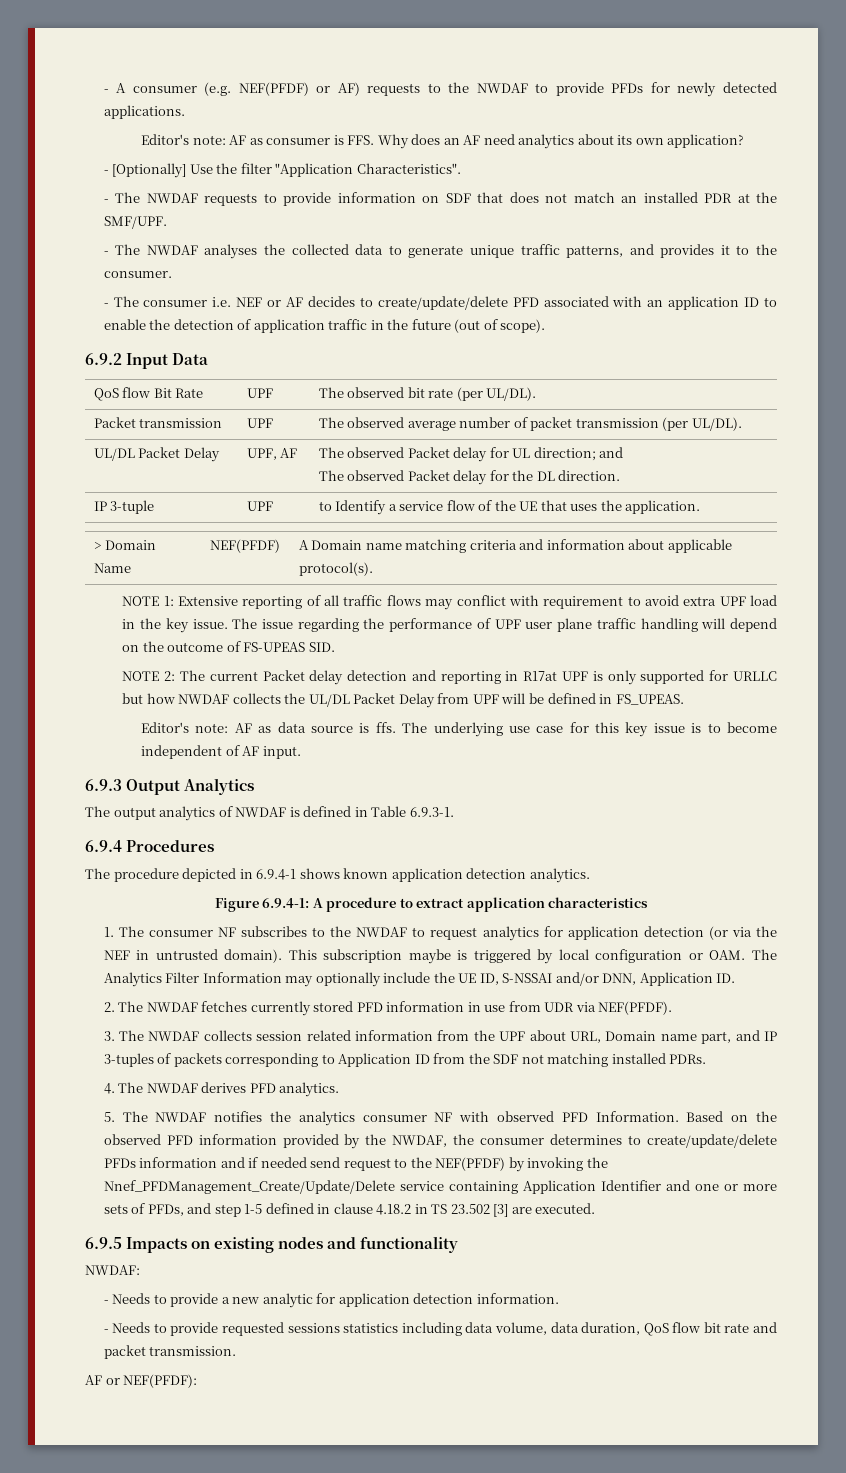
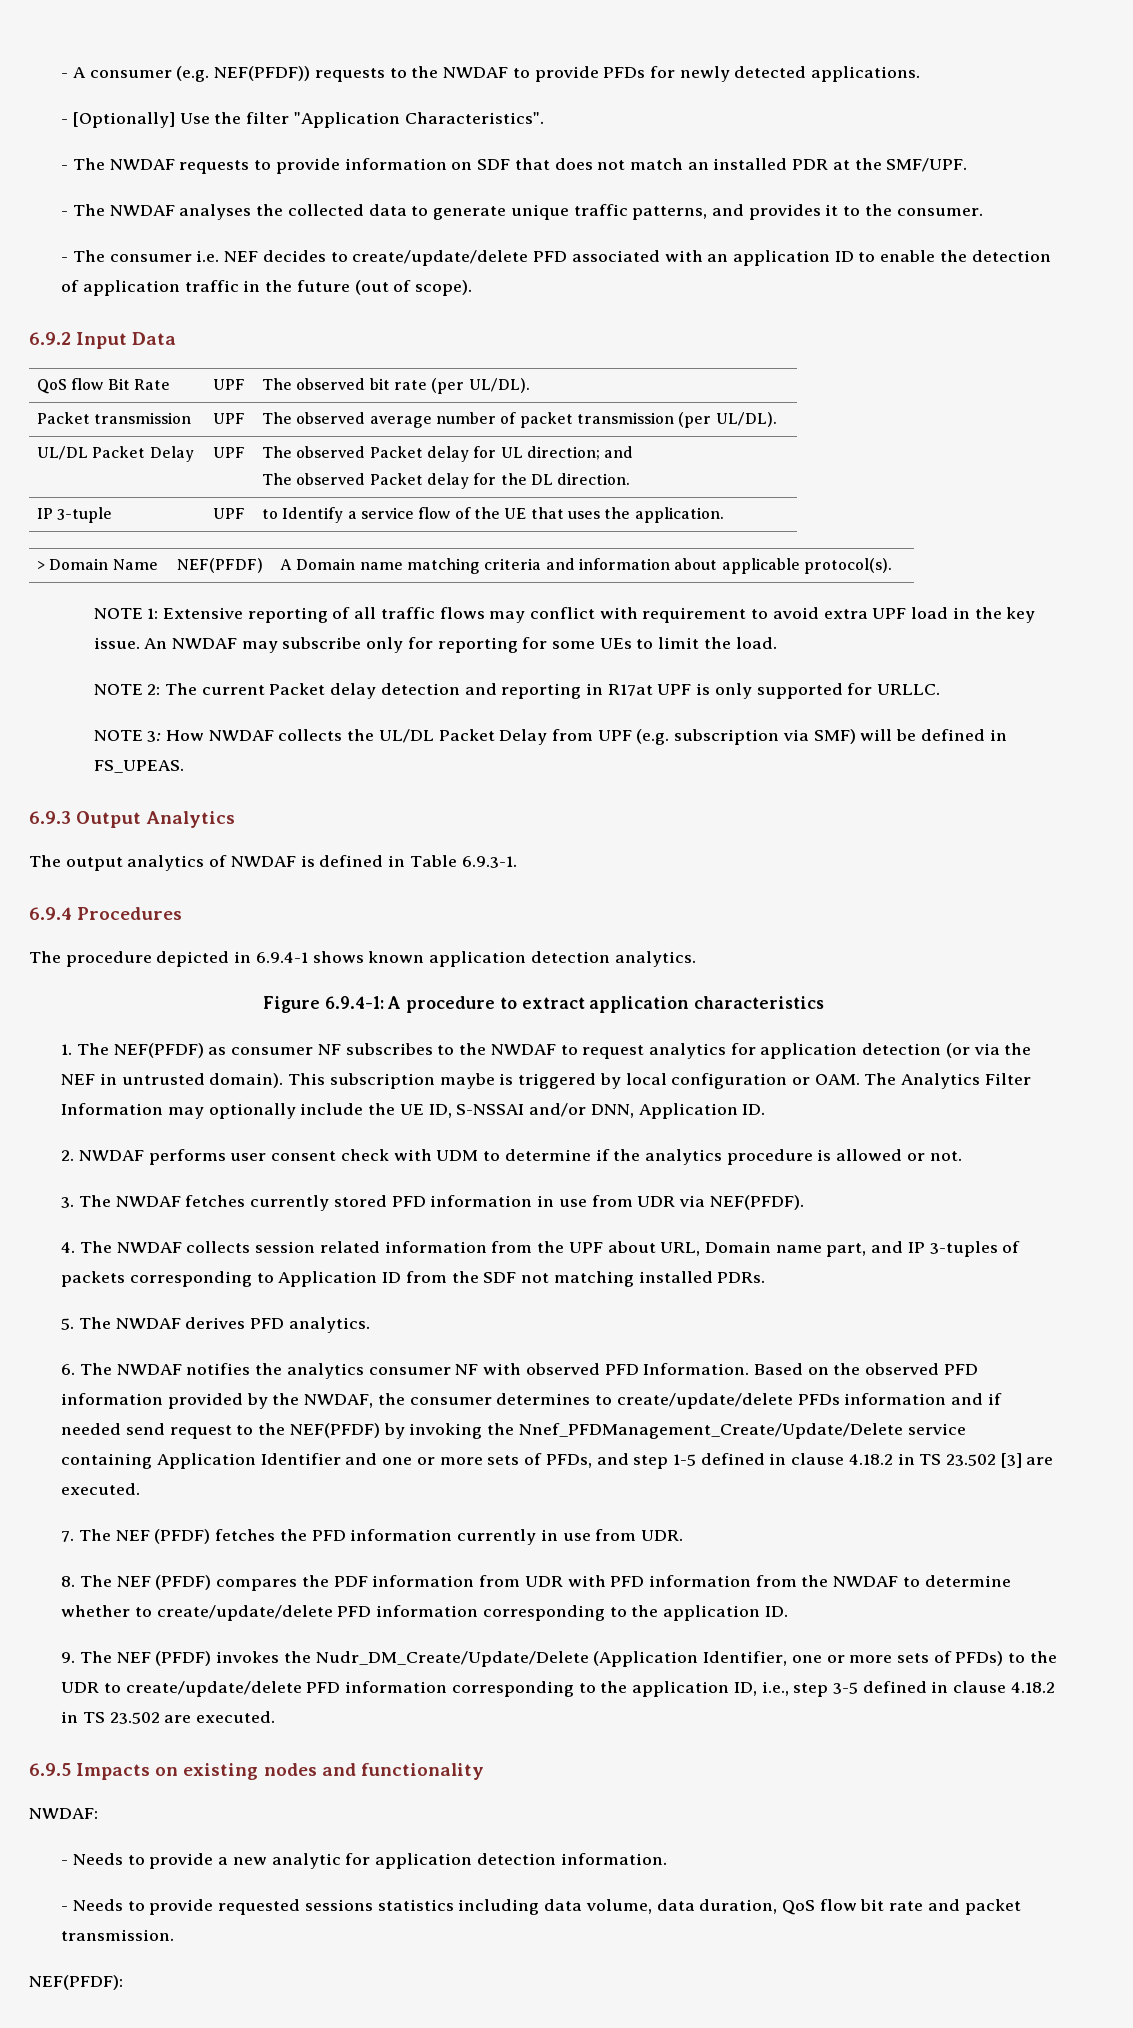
- - A consumer (e.g. NEF(PFDF) or AF) requests to the NWDAF to provide PFDs for newly detected applications.
+ - A consumer (e.g. NEF(PFDF)) requests to the NWDAF to provide PFDs for newly detected applications.
- Editor's note: AF as consumer is FFS. Why does an AF need analytics about its own application?
- - The consumer i.e. NEF or AF decides to create/update/delete PFD associated with an application ID to enable the detection of application traffic in the future (out of scope).
+ - The consumer i.e. NEF decides to create/update/delete PFD associated with an application ID to enable the detection of application traffic in the future (out of scope).
- UL/DL Packet Delay | UPF, AF | The observed Packet delay for UL direction; and
+ UL/DL Packet Delay | UPF | The observed Packet delay for UL direction; and
- The issue regarding the performance of UPF user plane traffic handling will depend on the outcome of FS-UPEAS SID.
+ An NWDAF may subscribe only for reporting for some UEs to limit the load.
- NOTE 2: The current Packet delay detection and reporting in R17at UPF is only supported for URLLC but how NWDAF collects the UL/DL Packet Delay from UPF will be defined in FS_UPEAS.
+ NOTE 2: The current Packet delay detection and reporting in R17at UPF is only supported for URLLC.
+ NOTE 3: How NWDAF collects the UL/DL Packet Delay from UPF (e.g. subscription via SMF) will be defined in FS_UPEAS.
- Editor's note: AF as data source is ffs. The underlying use case for this key issue is to become independent of AF input.
- 1. The consumer NF subscribes to the NWDAF to request analytics for application detection (or via the NEF in untrusted domain).
+ 1. The NEF(PFDF) as consumer NF subscribes to the NWDAF to request analytics for application detection (or via the NEF in untrusted domain).
- 2. The NWDAF fetches currently stored PFD information in use from UDR via NEF(PFDF).
+ 2. NWDAF performs user consent check with UDM to determine if the analytics procedure is allowed or not.
+ 3. The NWDAF fetches currently stored PFD information in use from UDR via NEF(PFDF).
- 3. The NWDAF collects session related information from the UPF about URL, Domain name part, and IP 3-tuples of packets corresponding to Application ID from the SDF not matching installed PDRs.
+ 4. The NWDAF collects session related information from the UPF about URL, Domain name part, and IP 3-tuples of packets corresponding to Application ID from the SDF not matching installed PDRs.
- 4. The NWDAF derives PFD analytics.
+ 5. The NWDAF derives PFD analytics.
- 5. The NWDAF notifies the analytics consumer NF with observed PFD Information.
+ 6. The NWDAF notifies the analytics consumer NF with observed PFD Information.
+ 7. The NEF (PFDF) fetches the PFD information currently in use from UDR.
+ 8. The NEF (PFDF) compares the PDF information from UDR with PFD information from the NWDAF to determine whether to create/update/delete PFD information corresponding to the application ID.
+ 9. The NEF (PFDF) invokes the Nudr_DM_Create/Update/Delete (Application Identifier, one or more sets of PFDs) to the UDR to create/update/delete PFD information corresponding to the application ID, i.e., step 3-5 defined in clause 4.18.2 in TS 23.502 are executed.
- AF or NEF(PFDF):
+ NEF(PFDF):

